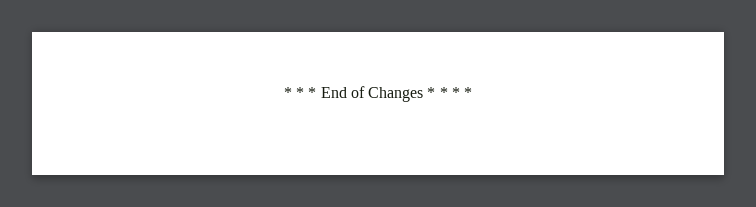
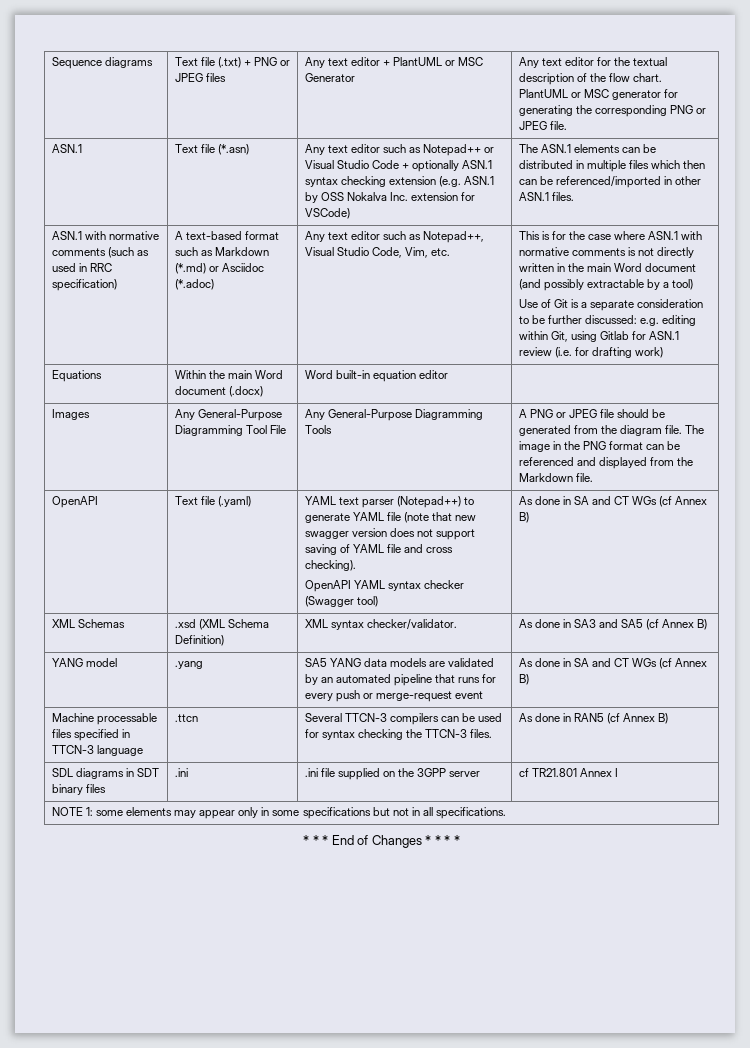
+ Sequence diagrams | Text file (.txt) + PNG or JPEG files | Any text editor + PlantUML or MSC Generator | Any text editor for the textual description of the flow chart. PlantUML or MSC generator for generating the corresponding PNG or JPEG file.
+ ASN.1 | Text file (*.asn) | Any text editor such as Notepad++ or Visual Studio Code + optionally ASN.1 syntax checking extension (e.g. ASN.1 by OSS Nokalva Inc. extension for VSCode) | The ASN.1 elements can be distributed in multiple files which then can be referenced/imported in other ASN.1 files.
+ ASN.1 with normative comments (such as used in RRC specification) | A text-based format such as Markdown (*.md) or Asciidoc (*.adoc) | Any text editor such as Notepad++, Visual Studio Code, Vim, etc. | This is for the case where ASN.1 with normative comments is not directly written in the main Word document (and possibly extractable by a tool)
+ Use of Git is a separate consideration to be further discussed: e.g. editing within Git, using Gitlab for ASN.1 review (i.e. for drafting work)
+ Equations | Within the main Word document (.docx) | Word built-in equation editor |
+ Images | Any General-Purpose Diagramming Tool File | Any General-Purpose Diagramming Tools | A PNG or JPEG file should be generated from the diagram file. The image in the PNG format can be referenced and displayed from the Markdown file.
+ OpenAPI | Text file (.yaml) | YAML text parser (Notepad++) to generate YAML file (note that new swagger version does not support saving of YAML file and cross checking).
+ OpenAPI YAML syntax checker (Swagger tool) | As done in SA and CT WGs (cf Annex B)
+ XML Schemas | .xsd (XML Schema Definition) | XML syntax checker/validator. | As done in SA3 and SA5 (cf Annex B)
+ YANG model | .yang | SA5 YANG data models are validated by an automated pipeline that runs for every push or merge-request event | As done in SA and CT WGs (cf Annex B)
+ Machine processable files specified in TTCN-3 language | .ttcn | Several TTCN-3 compilers can be used for syntax checking the TTCN-3 files. | As done in RAN5 (cf Annex B)
+ SDL diagrams in SDT binary files | .ini | .ini file supplied on the 3GPP server | cf TR21.801 Annex I
+ NOTE 1: some elements may appear only in some specifications but not in all specifications.

